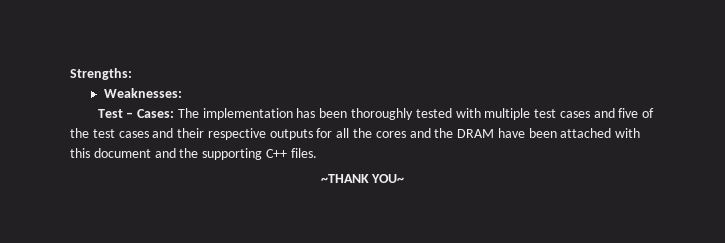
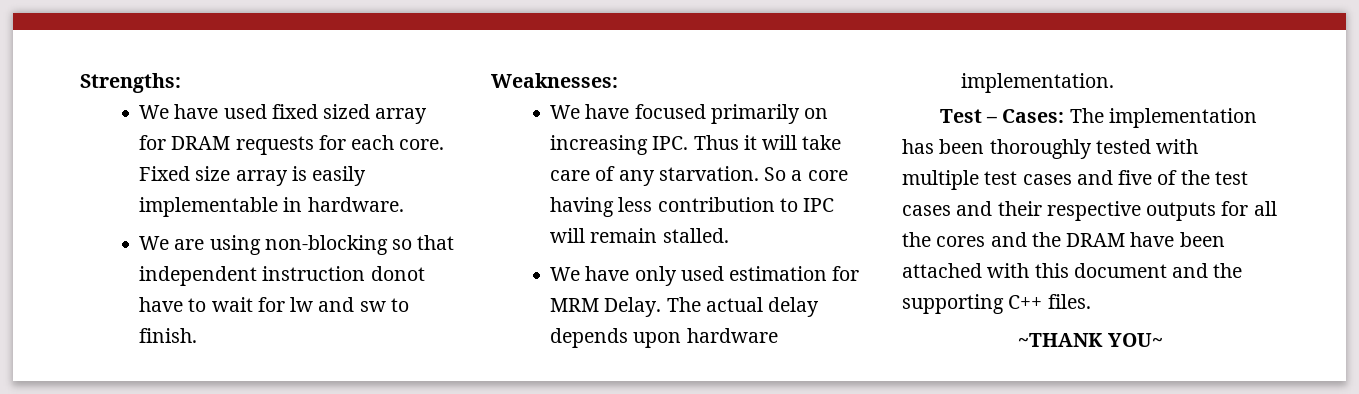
+ We have used fixed sized array for DRAM requests for each core. Fixed size array is easily implementable in hardware.
+ We are using non-blocking so that independent instruction donot have to wait for lw and sw to finish.
  Weaknesses:
+ We have focused primarily on increasing IPC. Thus it will take care of any starvation. So a core having less contribution to IPC will remain stalled.
+ We have only used estimation for MRM Delay. The actual delay depends upon hardware implementation.

